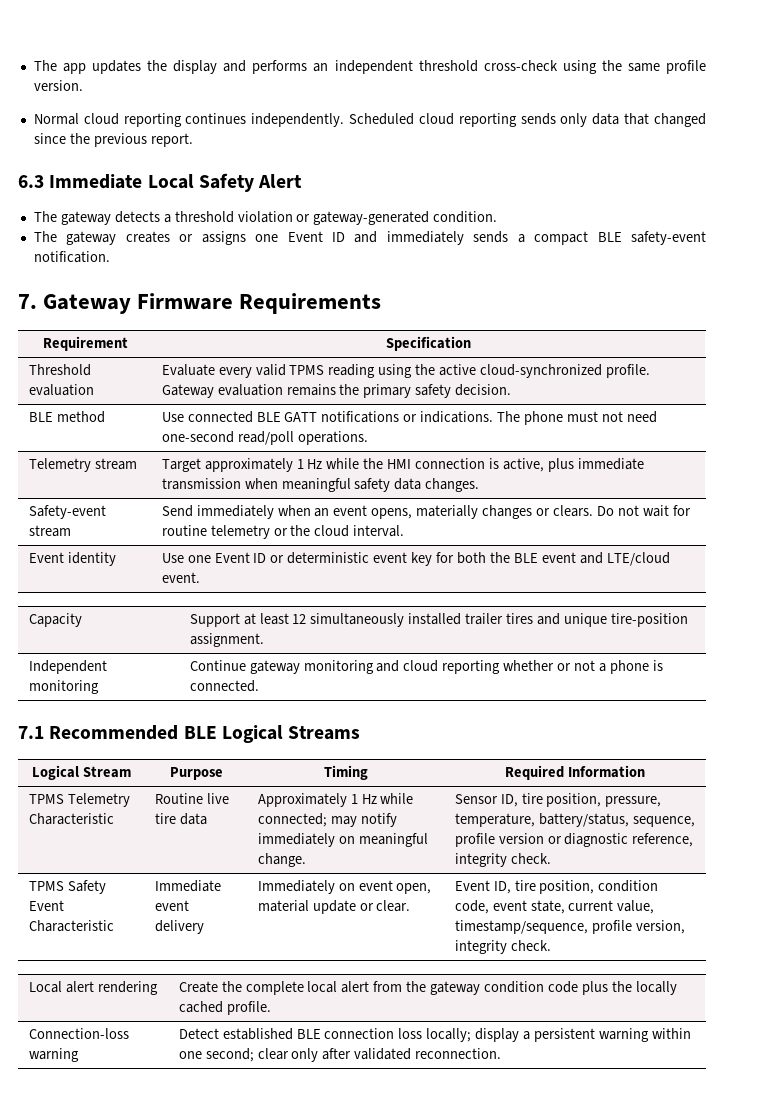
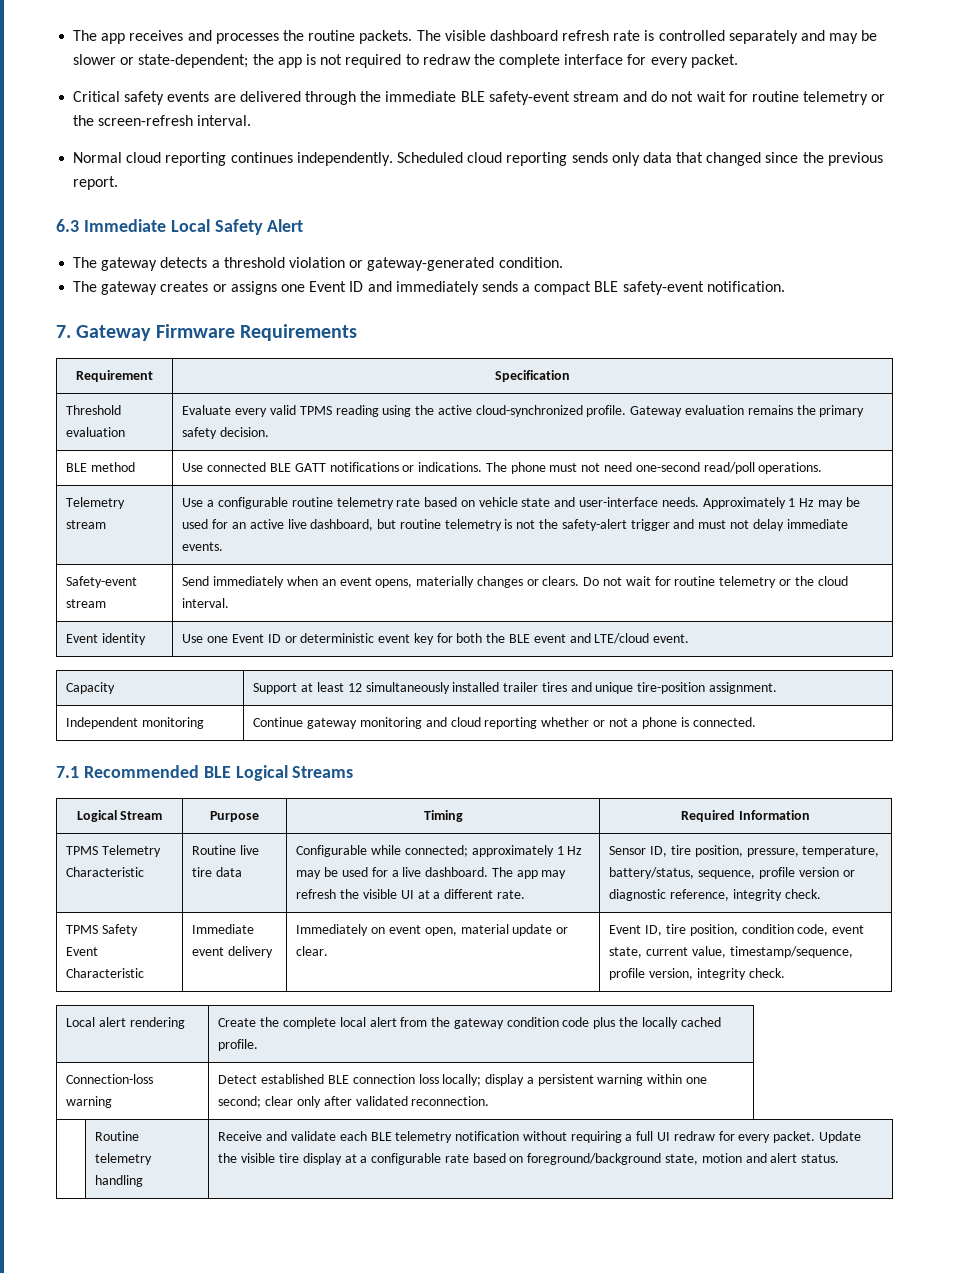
- The app updates the display and performs an independent threshold cross-check using the same profile version.
+ The app receives and processes the routine packets. The visible dashboard refresh rate is controlled separately and may be slower or state-dependent; the app is not required to redraw the complete interface for every packet.
+ Critical safety events are delivered through the immediate BLE safety-event stream and do not wait for routine telemetry or the screen-refresh interval.
- Telemetry stream | Target approximately 1 Hz while the HMI connection is active, plus immediate transmission when meaningful safety data changes.
+ Telemetry stream | Use a configurable routine telemetry rate based on vehicle state and user-interface needs. Approximately 1 Hz may be used for an active live dashboard, but routine telemetry is not the safety-alert trigger and must not delay immediate events.
- Approximately 1 Hz while connected; may notify immediately on meaningful change.
+ Configurable while connected; approximately 1 Hz may be used for a live dashboard. The app may refresh the visible UI at a different rate.
+ | Routine telemetry handling | Receive and validate each BLE telemetry notification without requiring a full UI redraw for every packet. Update the visible tire display at a configurable rate based on foreground/background state, motion and alert status.

